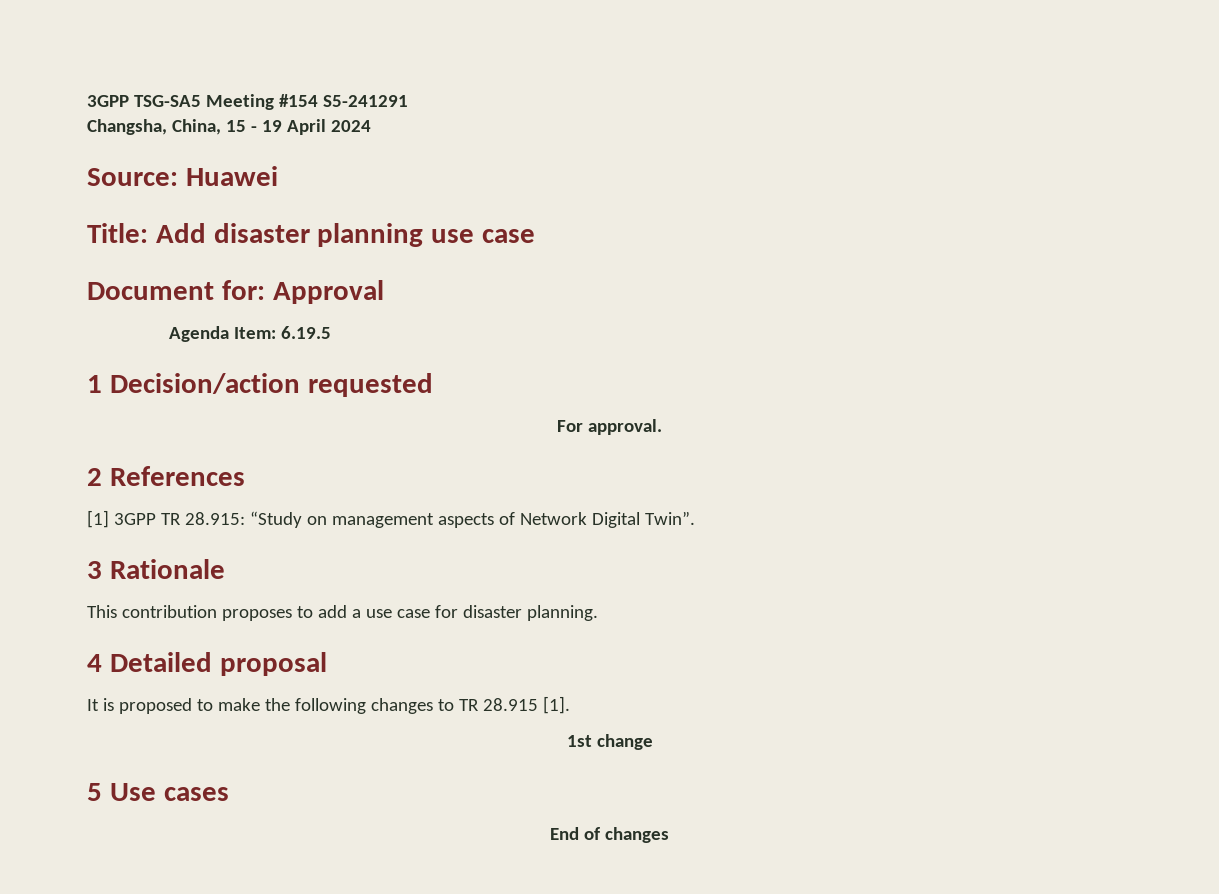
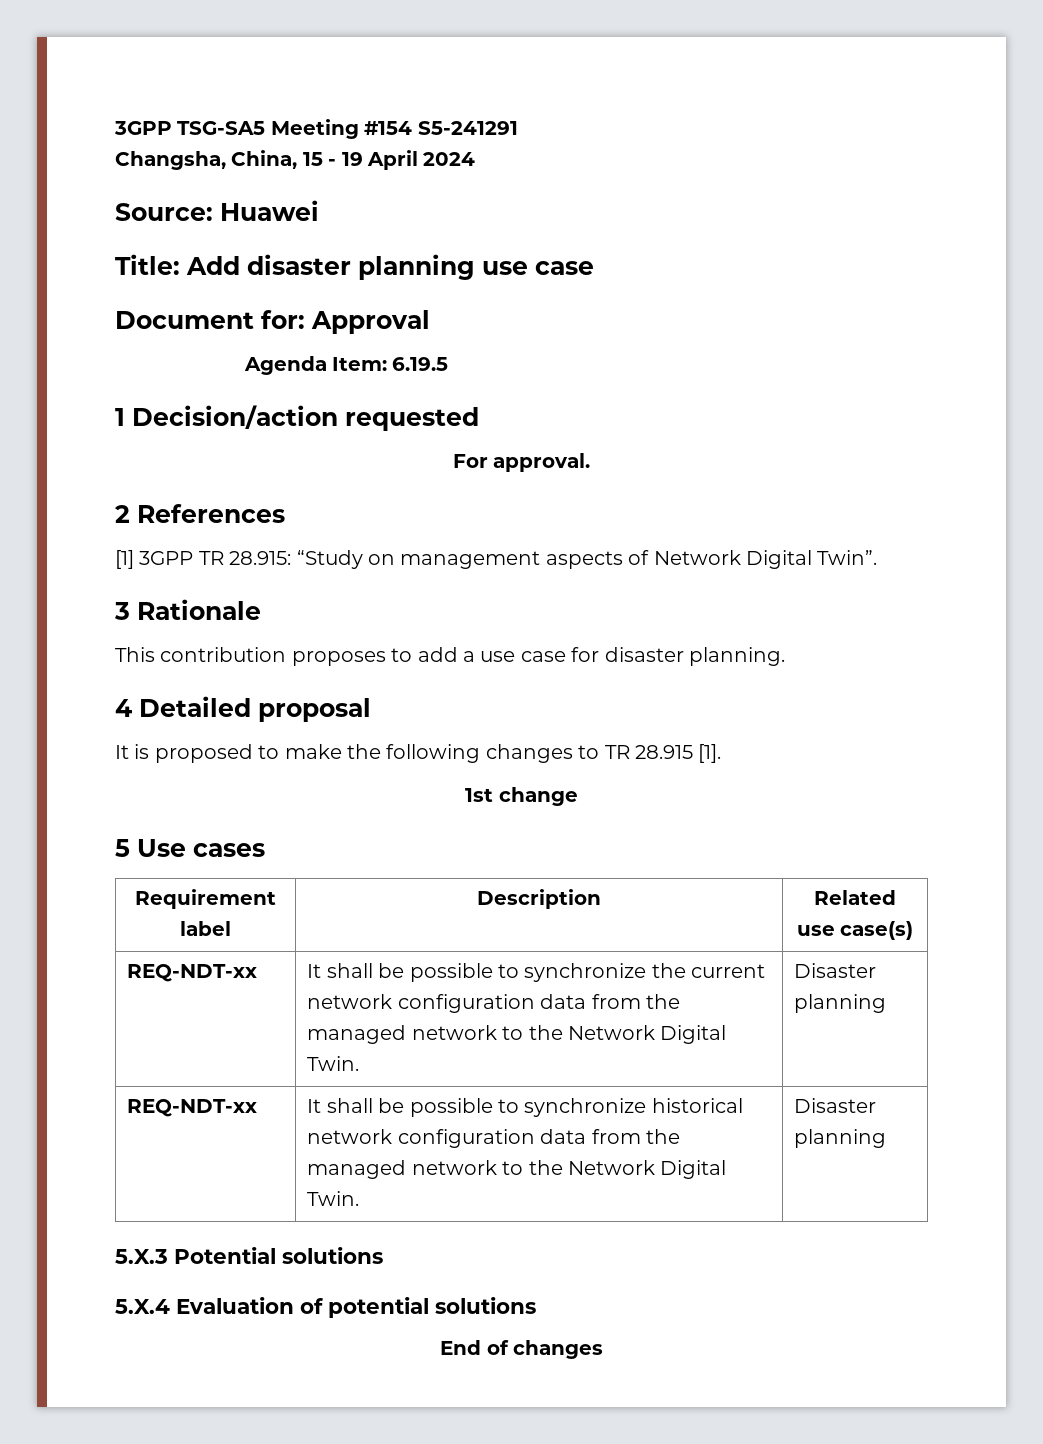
+ Requirement label | Description | Related use case(s)
+ REQ-NDT-xx | It shall be possible to synchronize the current network configuration data from the managed network to the Network Digital Twin. | Disaster planning
+ REQ-NDT-xx | It shall be possible to synchronize historical network configuration data from the managed network to the Network Digital Twin. | Disaster planning
+ 5.X.3 Potential solutions
+ 5.X.4 Evaluation of potential solutions

